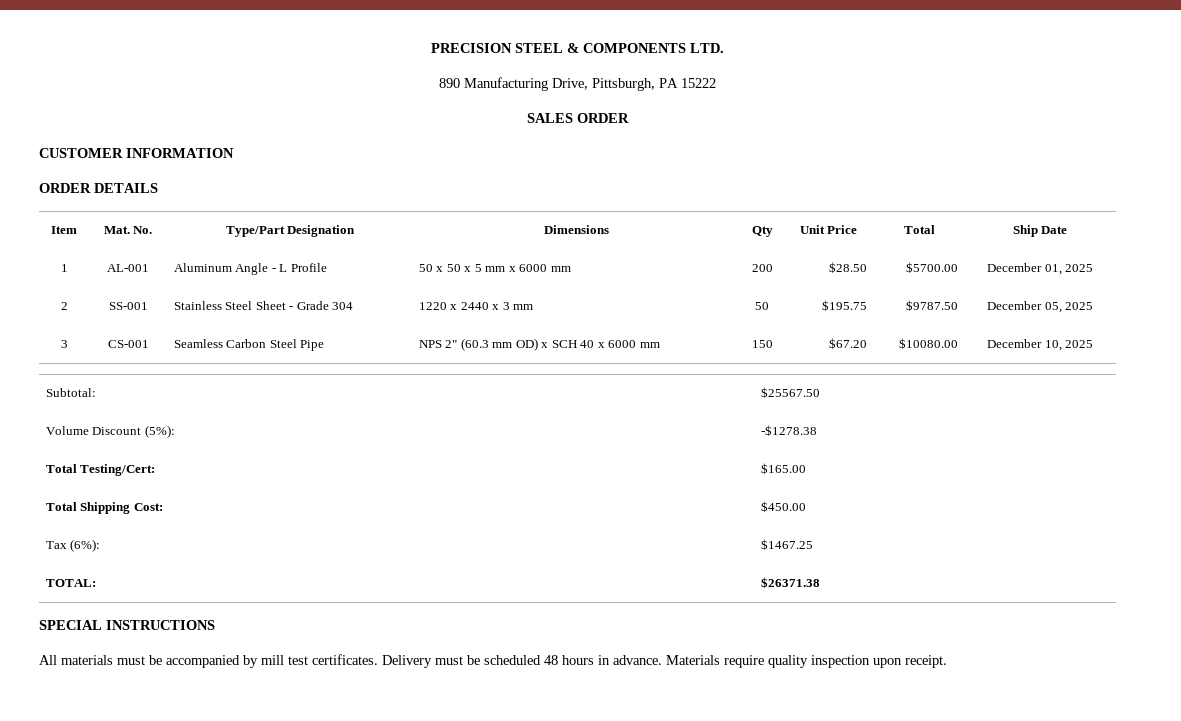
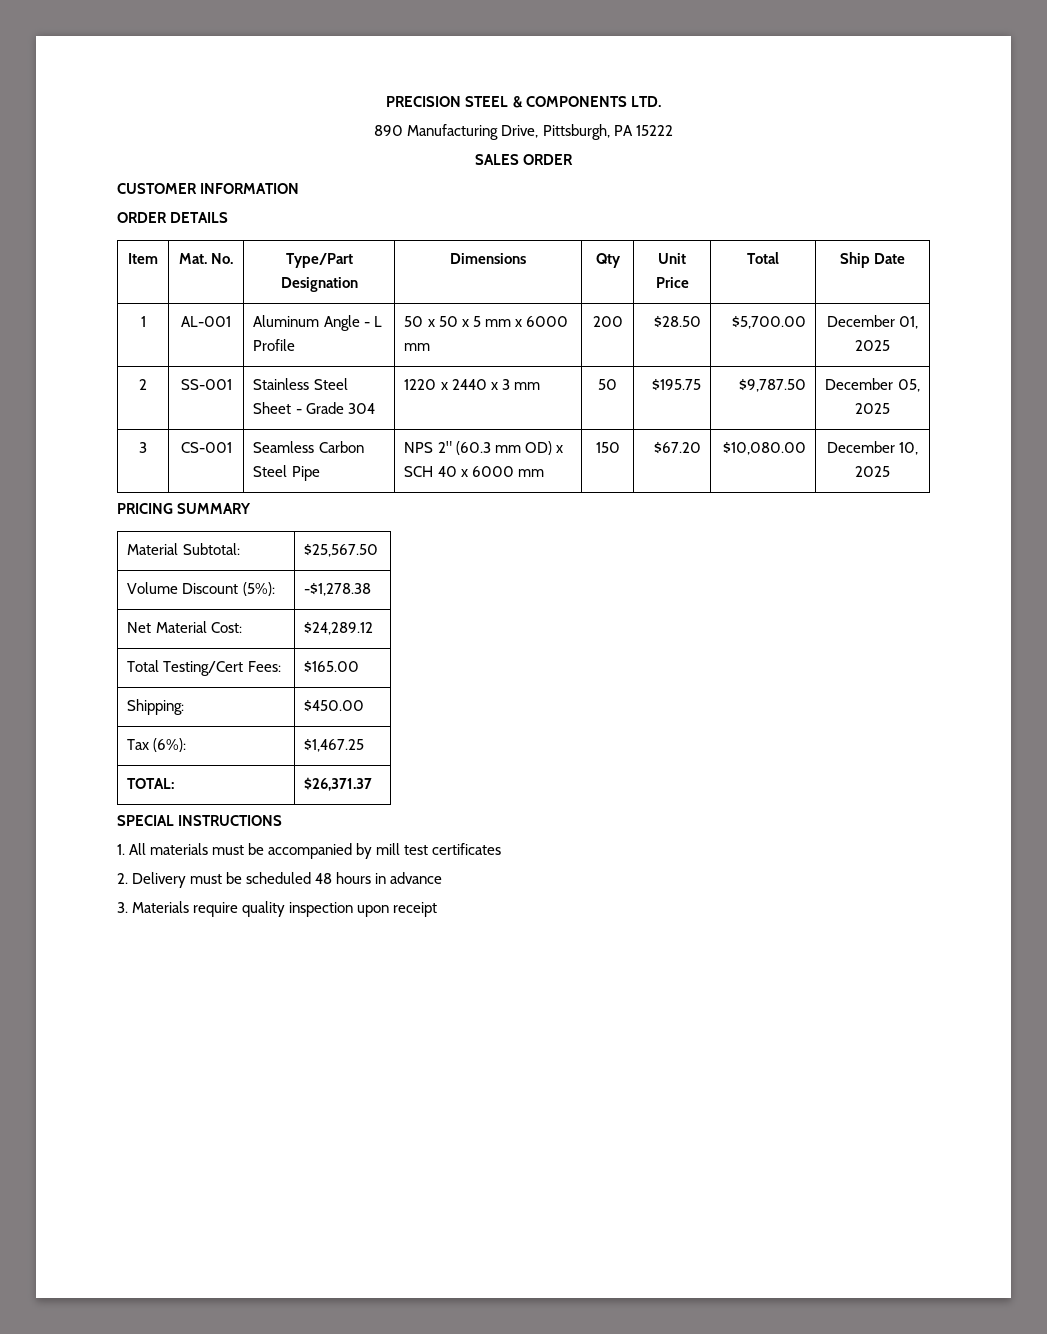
- 1 | AL-001 | Aluminum Angle - L Profile | 50 x 50 x 5 mm x 6000 mm | 200 | $28.50 | $5700.00 | December 01, 2025
+ 1 | AL-001 | Aluminum Angle - L Profile | 50 x 50 x 5 mm x 6000 mm | 200 | $28.50 | $5,700.00 | December 01, 2025
- 2 | SS-001 | Stainless Steel Sheet - Grade 304 | 1220 x 2440 x 3 mm | 50 | $195.75 | $9787.50 | December 05, 2025
+ 2 | SS-001 | Stainless Steel Sheet - Grade 304 | 1220 x 2440 x 3 mm | 50 | $195.75 | $9,787.50 | December 05, 2025
- 3 | CS-001 | Seamless Carbon Steel Pipe | NPS 2" (60.3 mm OD) x SCH 40 x 6000 mm | 150 | $67.20 | $10080.00 | December 10, 2025
+ 3 | CS-001 | Seamless Carbon Steel Pipe | NPS 2" (60.3 mm OD) x SCH 40 x 6000 mm | 150 | $67.20 | $10,080.00 | December 10, 2025
- Subtotal: | $25567.50
+ PRICING SUMMARY
+ Material Subtotal: | $25,567.50
- Volume Discount (5%): | -$1278.38
- Total Testing/Cert: | $165.00
+ Volume Discount (5%): | -$1,278.38
+ Net Material Cost: | $24,289.12
+ Total Testing/Cert Fees: | $165.00
- Total Shipping Cost: | $450.00
+ Shipping: | $450.00
- Tax (6%): | $1467.25
+ Tax (6%): | $1,467.25
- TOTAL: | $26371.38
+ TOTAL: | $26,371.37
- All materials must be accompanied by mill test certificates. Delivery must be scheduled 48 hours in advance. Materials require quality inspection upon receipt.
+ 1. All materials must be accompanied by mill test certificates
+ 2. Delivery must be scheduled 48 hours in advance
+ 3. Materials require quality inspection upon receipt

